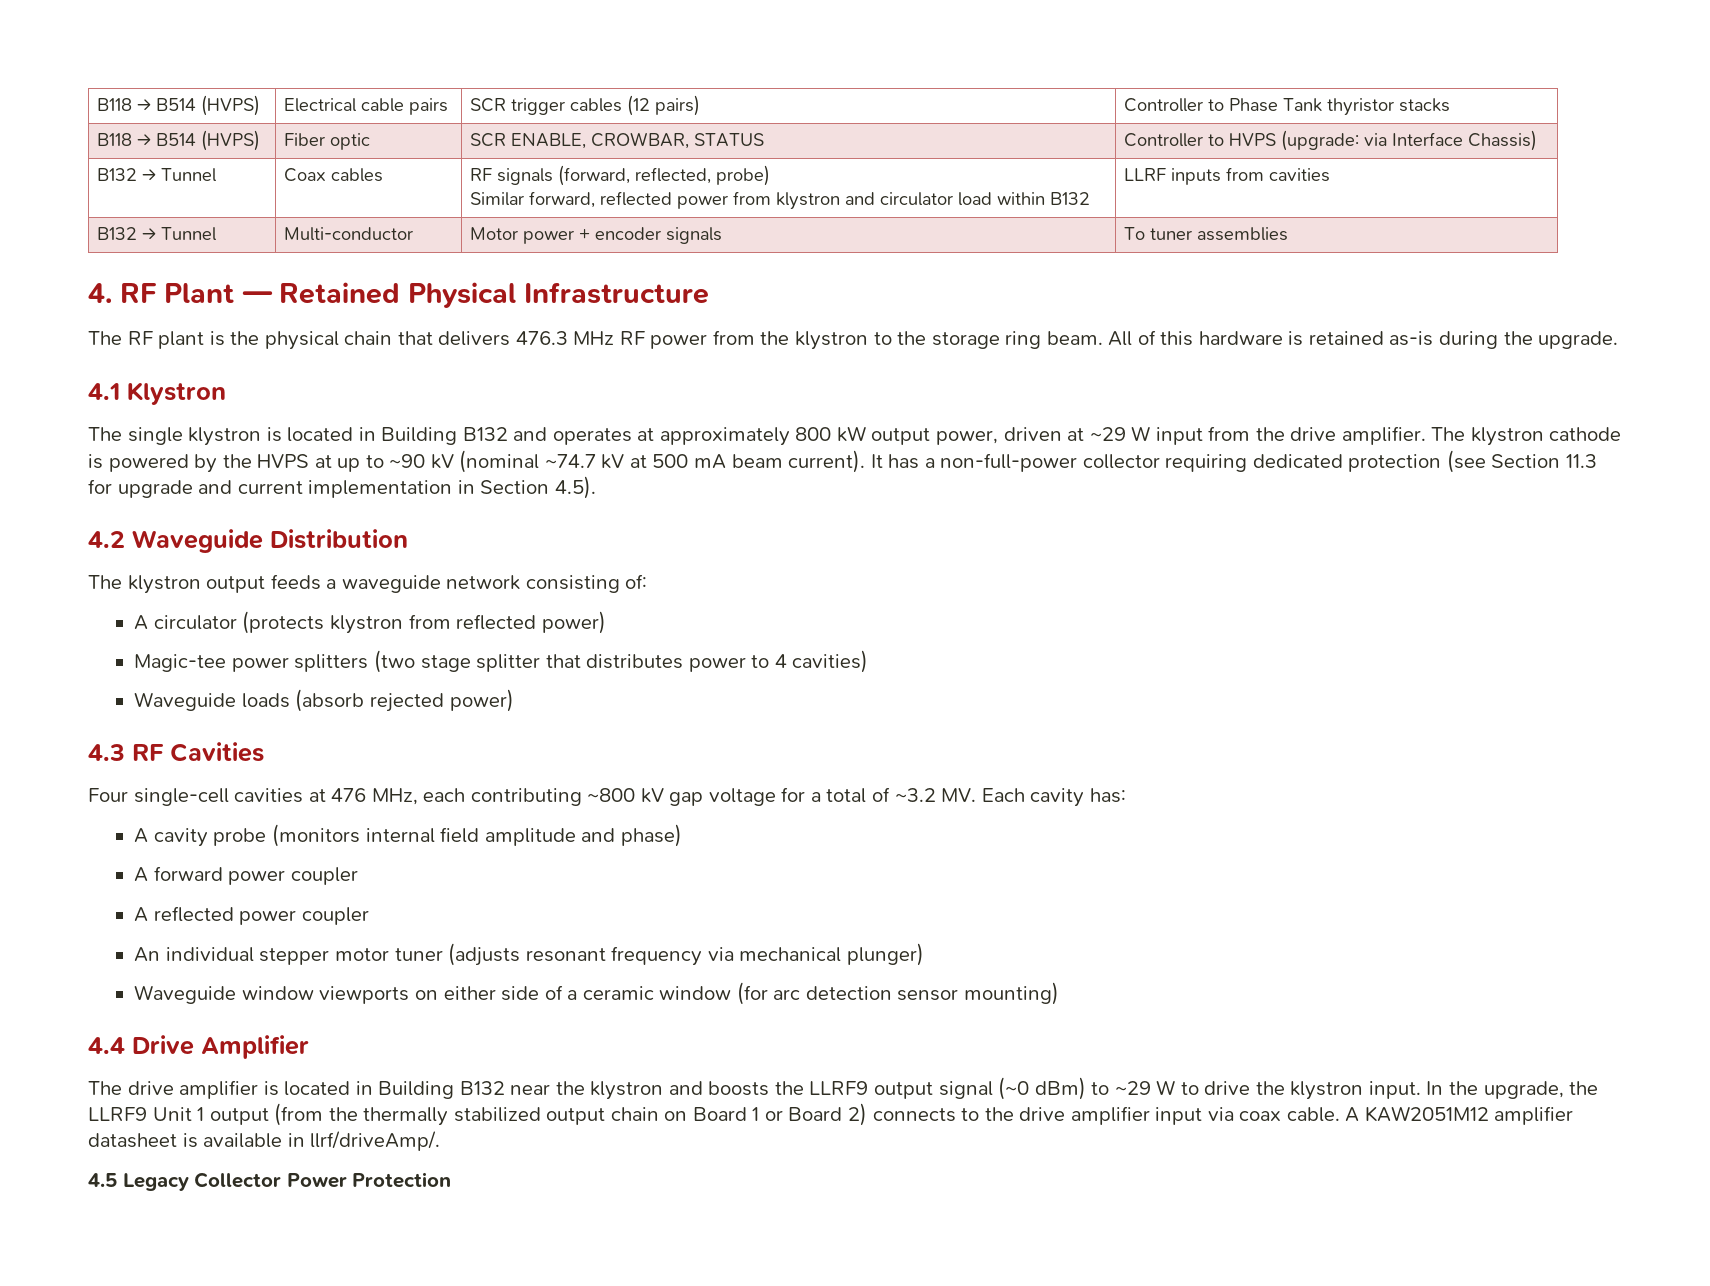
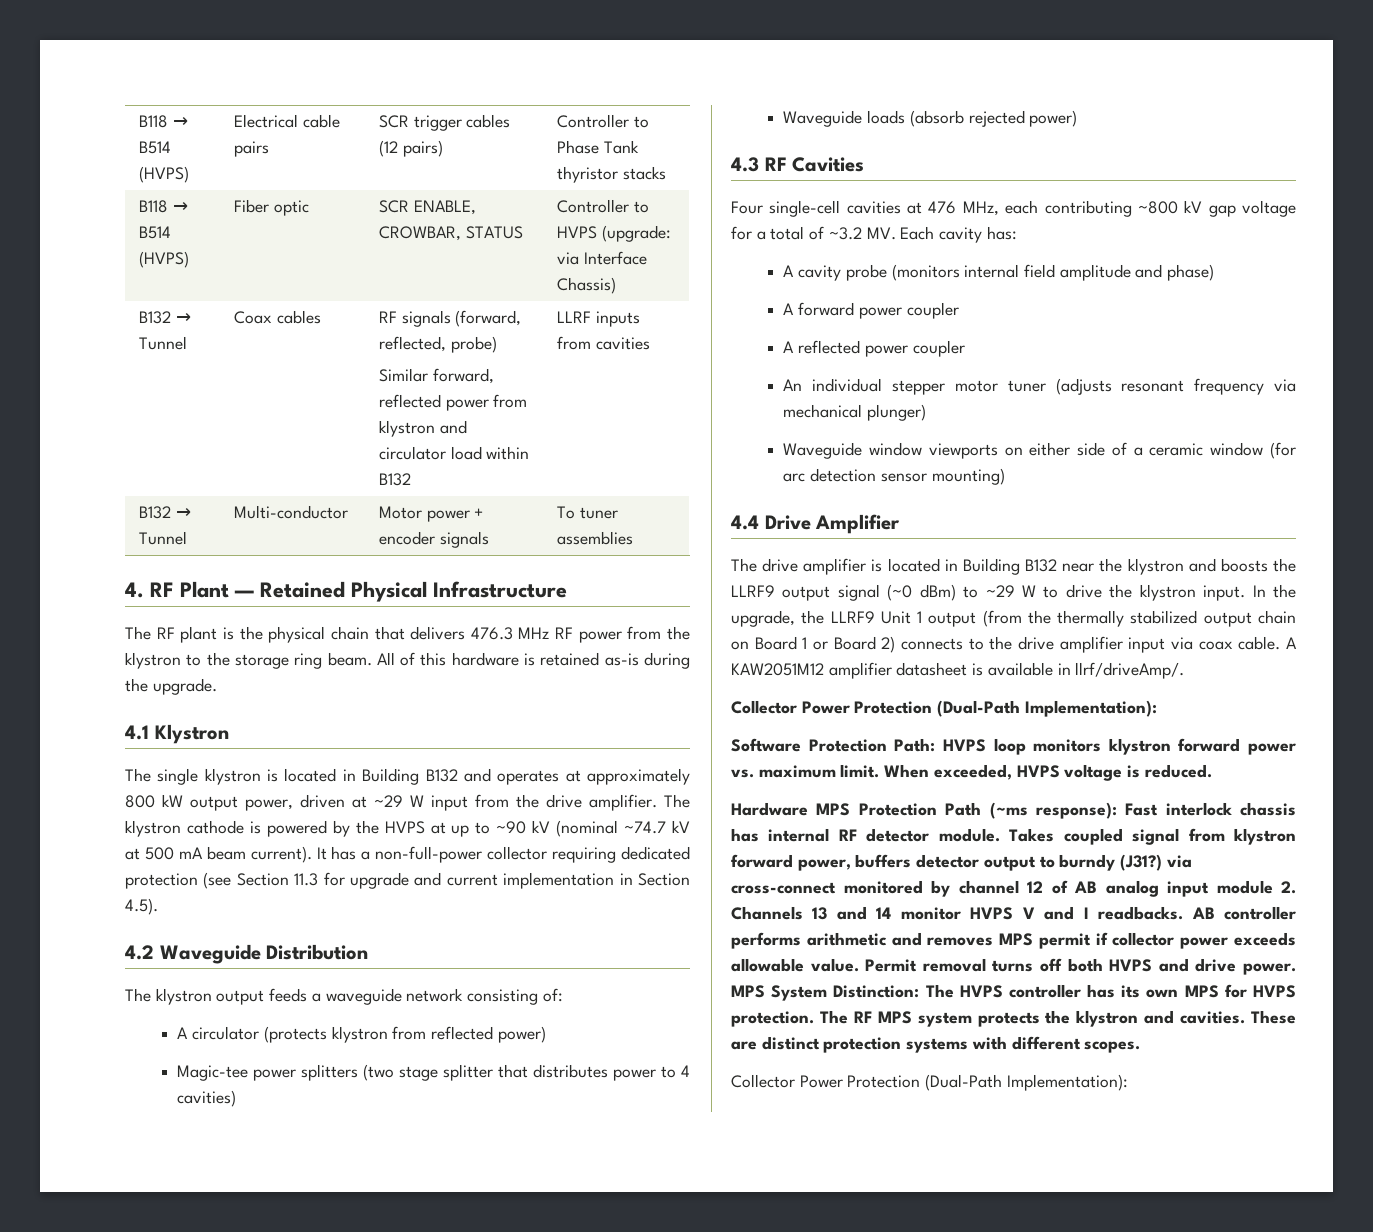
  A KAW2051M12 amplifier datasheet is available in llrf/driveAmp/.
- 4.5 Legacy Collector Power Protection
+ Collector Power Protection (Dual-Path Implementation):
+ Software Protection Path: HVPS loop monitors klystron forward power vs. maximum limit. When exceeded, HVPS voltage is reduced.
+ Hardware MPS Protection Path (~ms response): Fast interlock chassis has internal RF detector module. Takes coupled signal from klystron forward power, buffers detector output to burndy (J31?) via cross-connect monitored by channel 12 of AB analog input module 2. Channels 13 and 14 monitor HVPS V and I readbacks. AB controller performs arithmetic and removes MPS permit if collector power exceeds allowable value. Permit removal turns off both HVPS and drive power. MPS System Distinction: The HVPS controller has its own MPS for HVPS protection. The RF MPS system protects the klystron and cavities. These are distinct protection systems with different scopes.
+ Collector Power Protection (Dual-Path Implementation):

